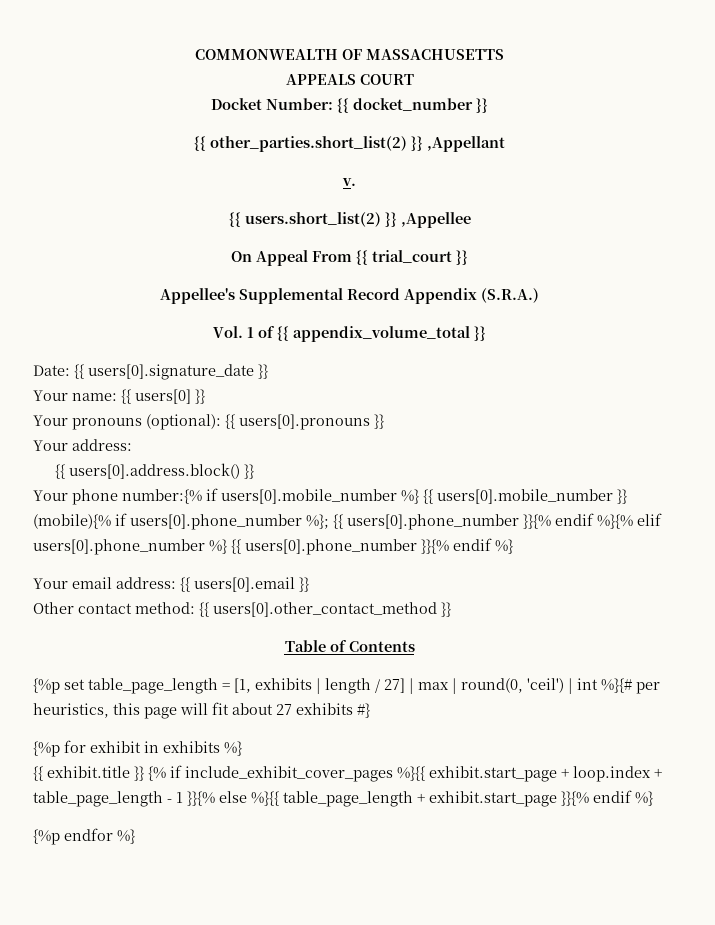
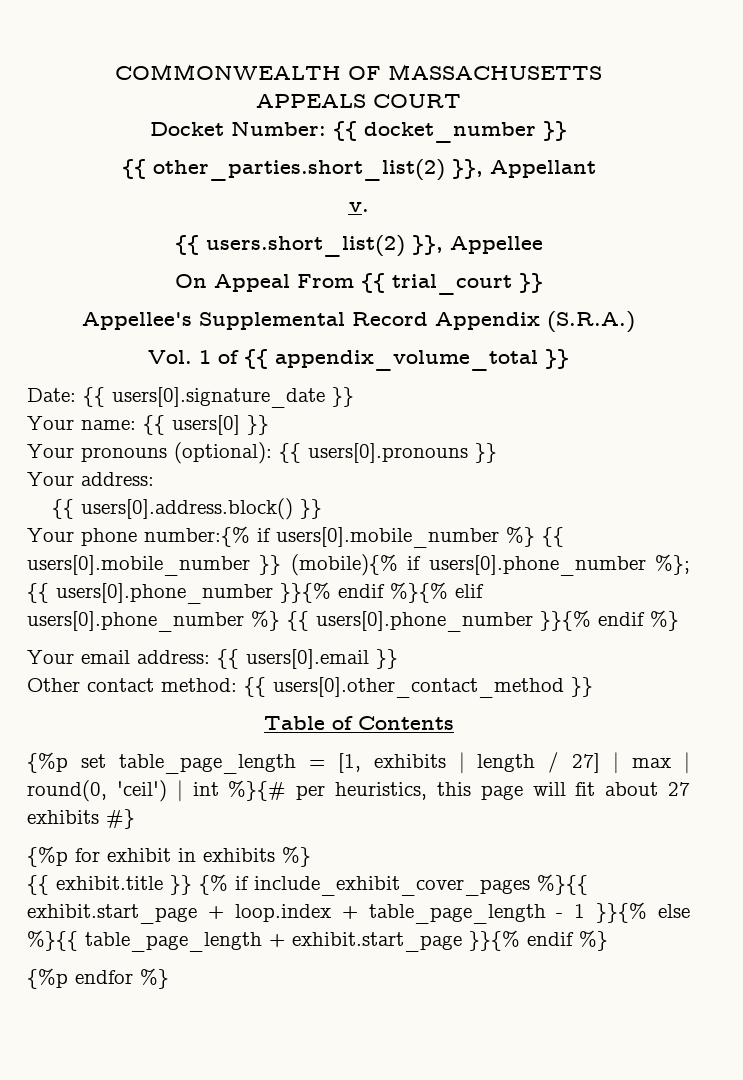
- {{ other_parties.short_list(2) }} ,Appellant
+ {{ other_parties.short_list(2) }}, Appellant
- {{ users.short_list(2) }} ,Appellee
+ {{ users.short_list(2) }}, Appellee

